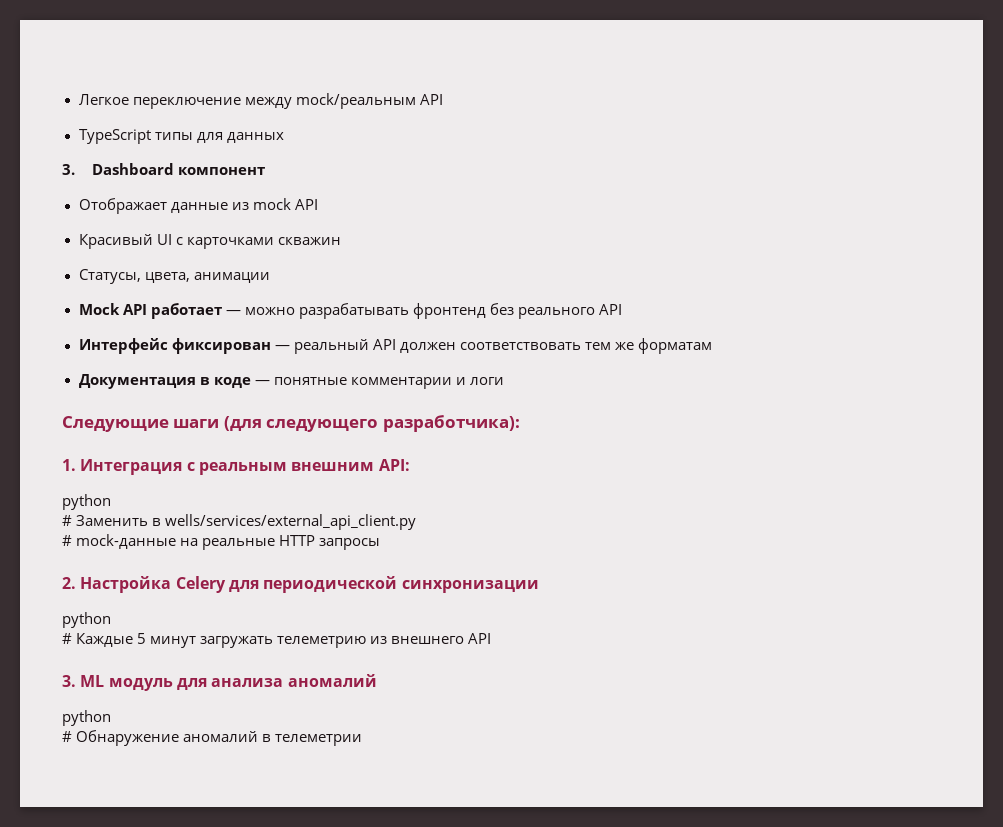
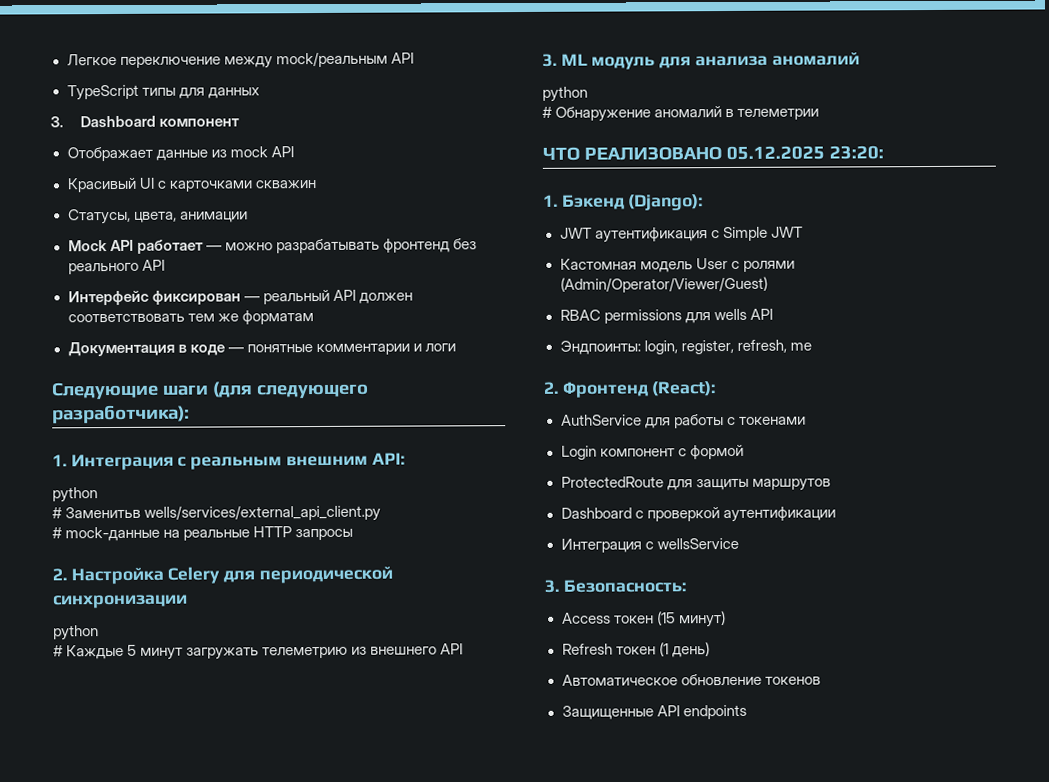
- # Заменить в wells/services/external_api_client.py
+ # Заменитьв wells/services/external_api_client.py
+ ЧТО РЕАЛИЗОВАНО 05.12.2025 23:20:
+ 1. Бэкенд (Django):
+ JWT аутентификация с Simple JWT
+ Кастомная модель User с ролями (Admin/Operator/Viewer/Guest)
+ RBAC permissions для wells API
+ Эндпоинты: login, register, refresh, me
+ 2. Фронтенд (React):
+ AuthService для работы с токенами
+ Login компонент с формой
+ ProtectedRoute для защиты маршрутов
+ Dashboard с проверкой аутентификации
+ Интеграция с wellsService
+ 3. Безопасность:
+ Access токен (15 минут)
+ Refresh токен (1 день)
+ Автоматическое обновление токенов
+ Защищенные API endpoints

